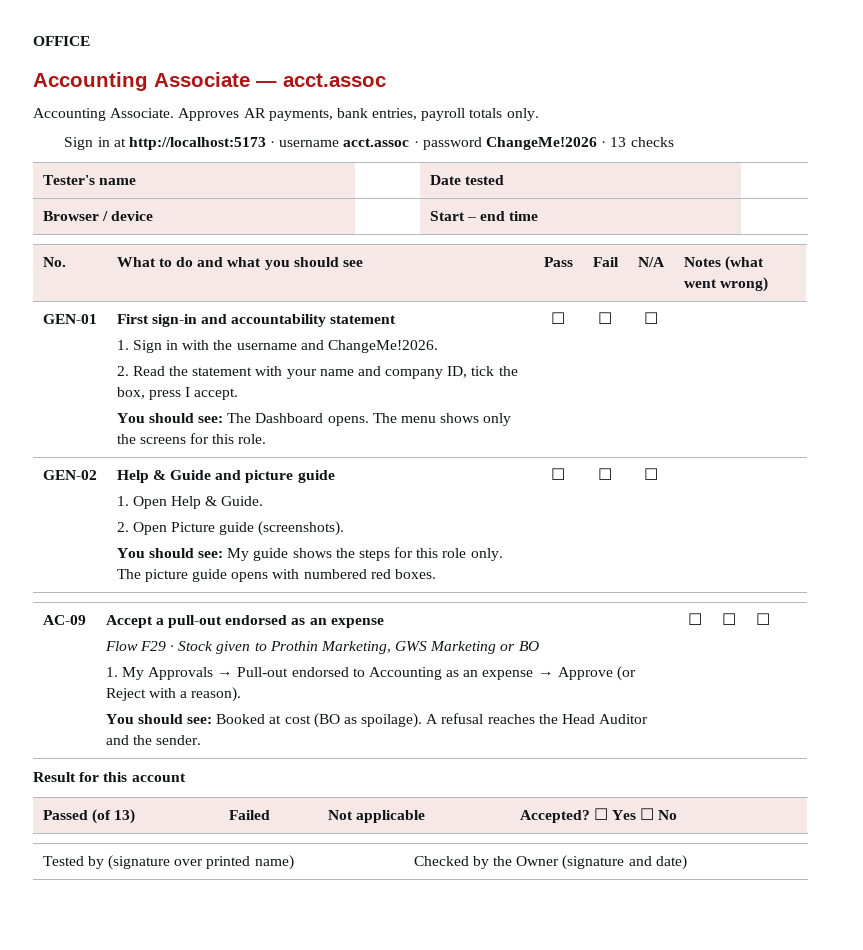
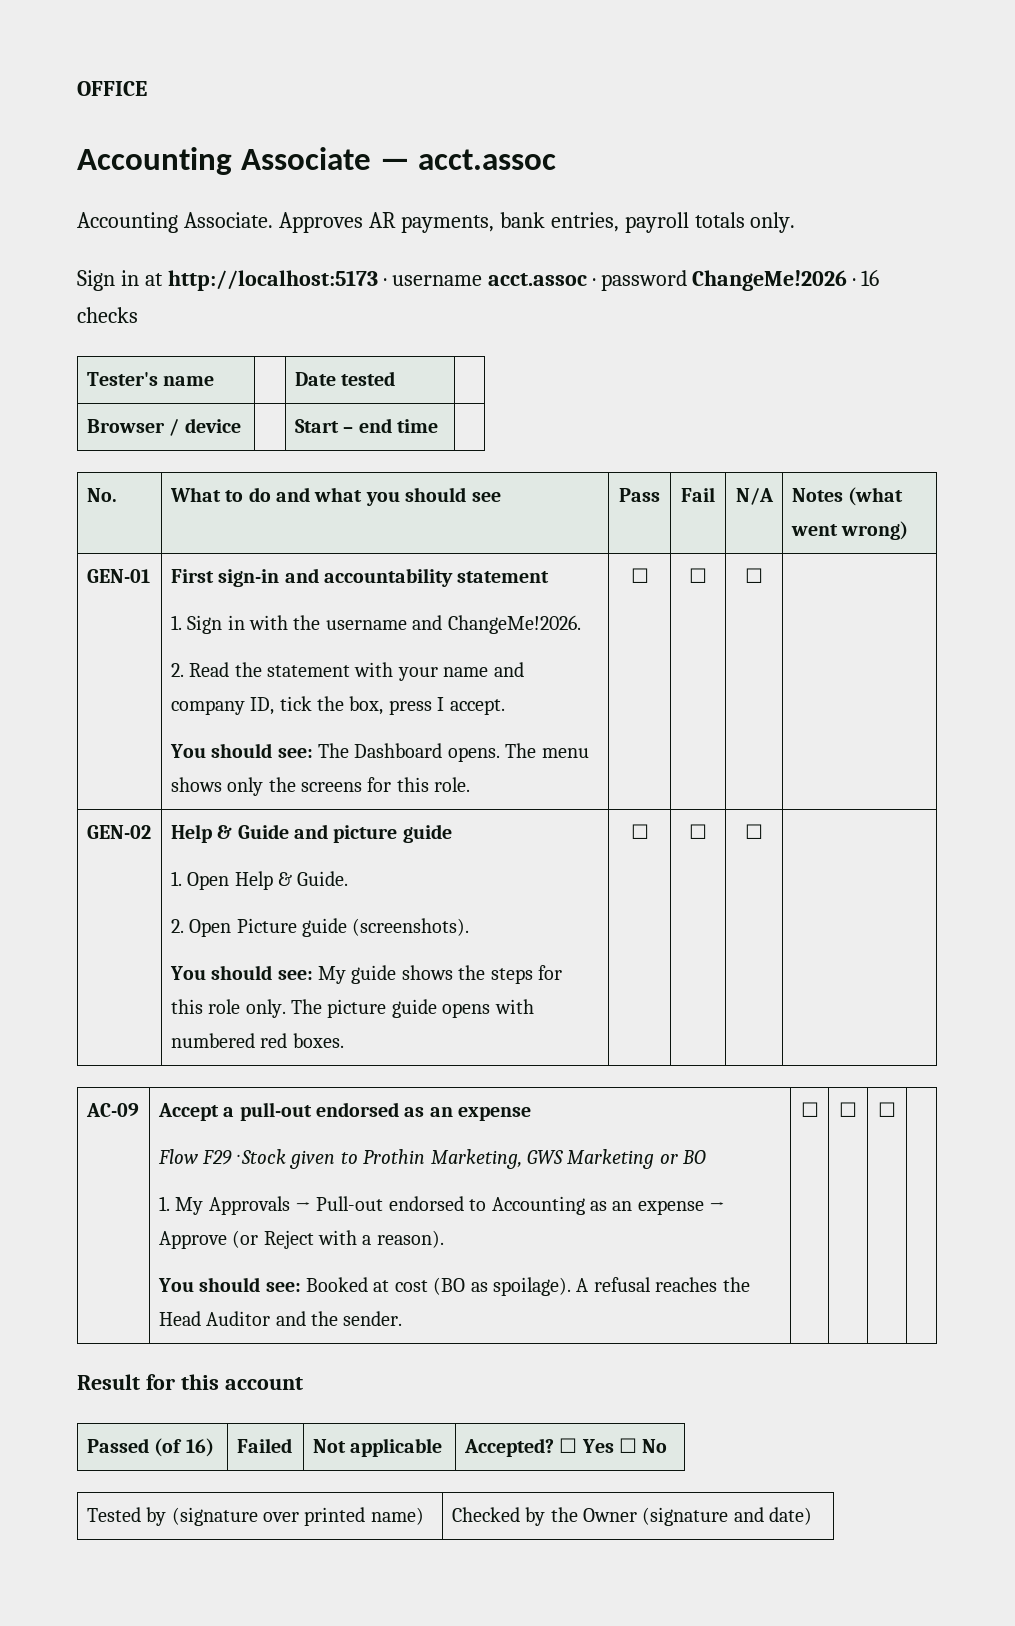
- Sign in at http://localhost:5173 · username acct.assoc · password ChangeMe!2026 · 13 checks
+ Sign in at http://localhost:5173 · username acct.assoc · password ChangeMe!2026 · 16 checks
- Passed (of 13) | Failed | Not applicable | Accepted? ☐ Yes ☐ No
+ Passed (of 16) | Failed | Not applicable | Accepted? ☐ Yes ☐ No

